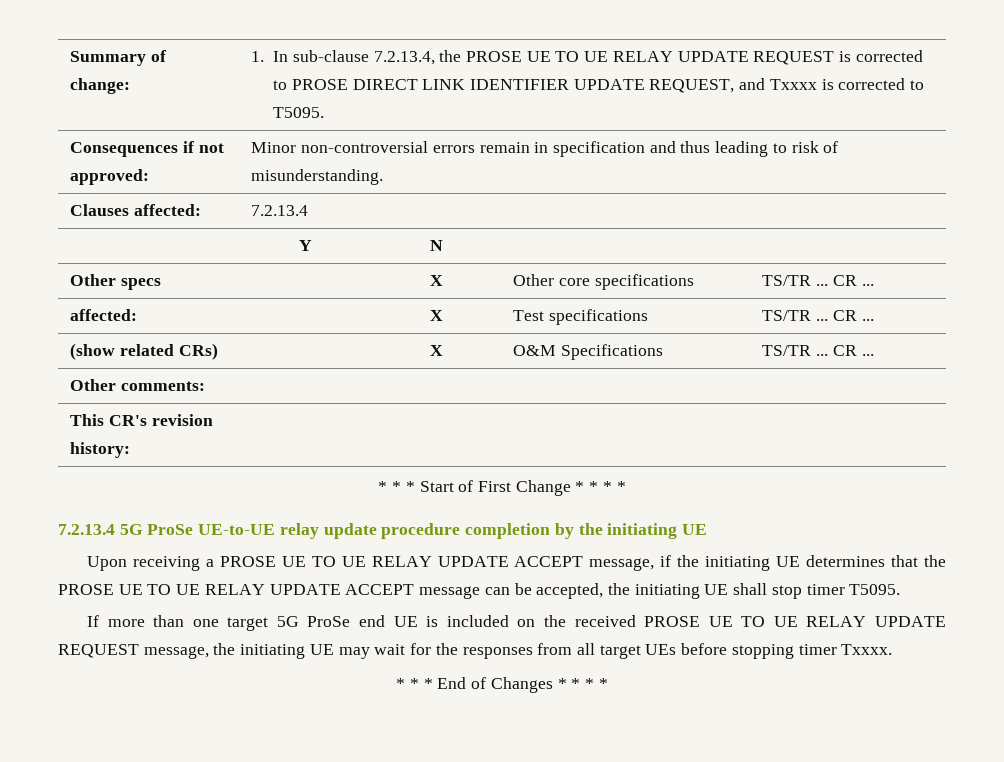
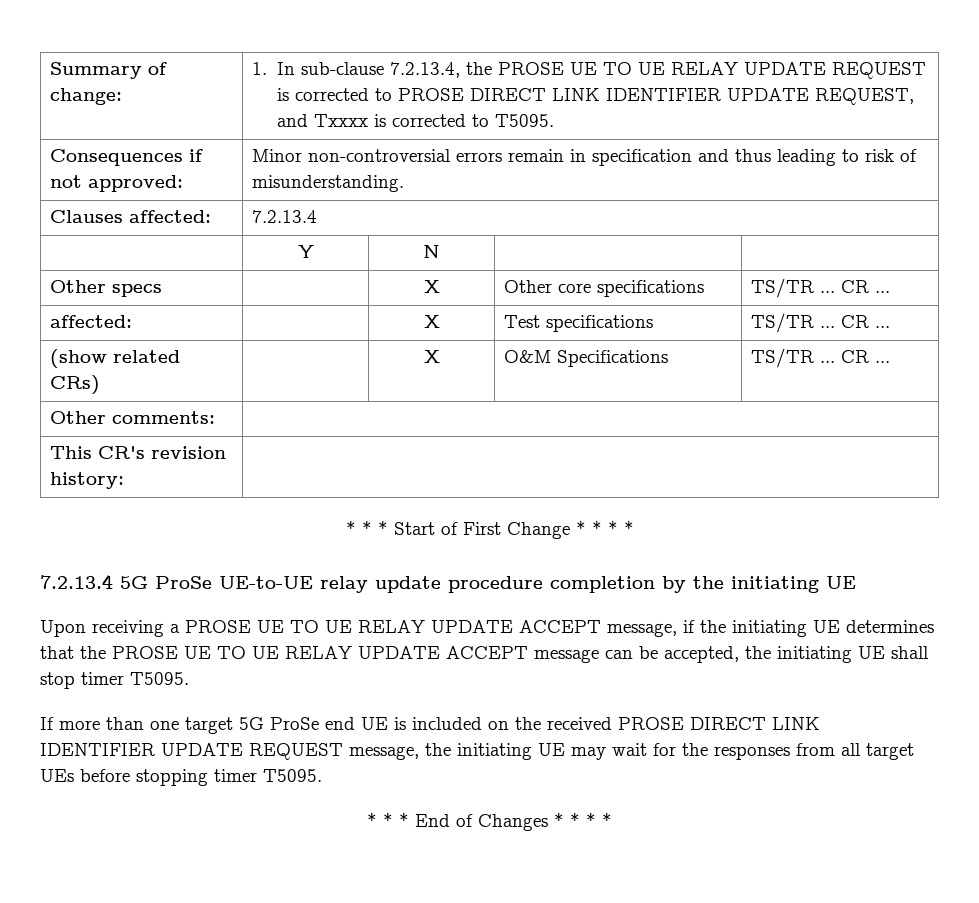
- If more than one target 5G ProSe end UE is included on the received PROSE UE TO UE RELAY UPDATE REQUEST message, the initiating UE may wait for the responses from all target UEs before stopping timer Txxxx.
+ If more than one target 5G ProSe end UE is included on the received PROSE DIRECT LINK IDENTIFIER UPDATE REQUEST message, the initiating UE may wait for the responses from all target UEs before stopping timer T5095.

